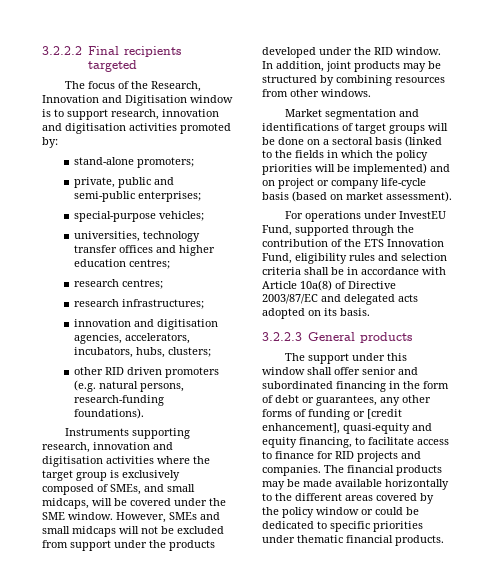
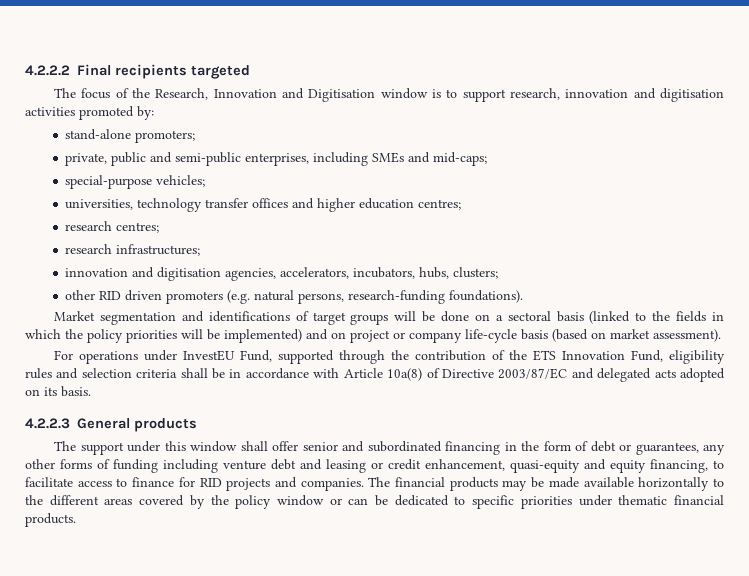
- 3.2.2.2 Final recipients targeted
+ 4.2.2.2 Final recipients targeted
- private, public and semi-public enterprises;
+ private, public and semi-public enterprises, including SMEs and mid-caps;
- Instruments supporting research, innovation and digitisation activities where the target group is exclusively composed of SMEs, and small midcaps, will be covered under the SME window. However, SMEs and small midcaps will not be excluded from support under the products developed under the RID window. In addition, joint products may be structured by combining resources from other windows.
- 3.2.2.3 General products
+ 4.2.2.3 General products
- The support under this window shall offer senior and subordinated financing in the form of debt or guarantees, any other forms of funding or [credit enhancement], quasi-equity and equity financing, to facilitate access to finance for RID projects and companies.
+ The support under this window shall offer senior and subordinated financing in the form of debt or guarantees, any other forms of funding including venture debt and leasing or credit enhancement, quasi-equity and equity financing, to facilitate access to finance for RID projects and companies.
- The financial products may be made available horizontally to the different areas covered by the policy window or could be dedicated to specific priorities under thematic financial products.
+ The financial products may be made available horizontally to the different areas covered by the policy window or can be dedicated to specific priorities under thematic financial products.

